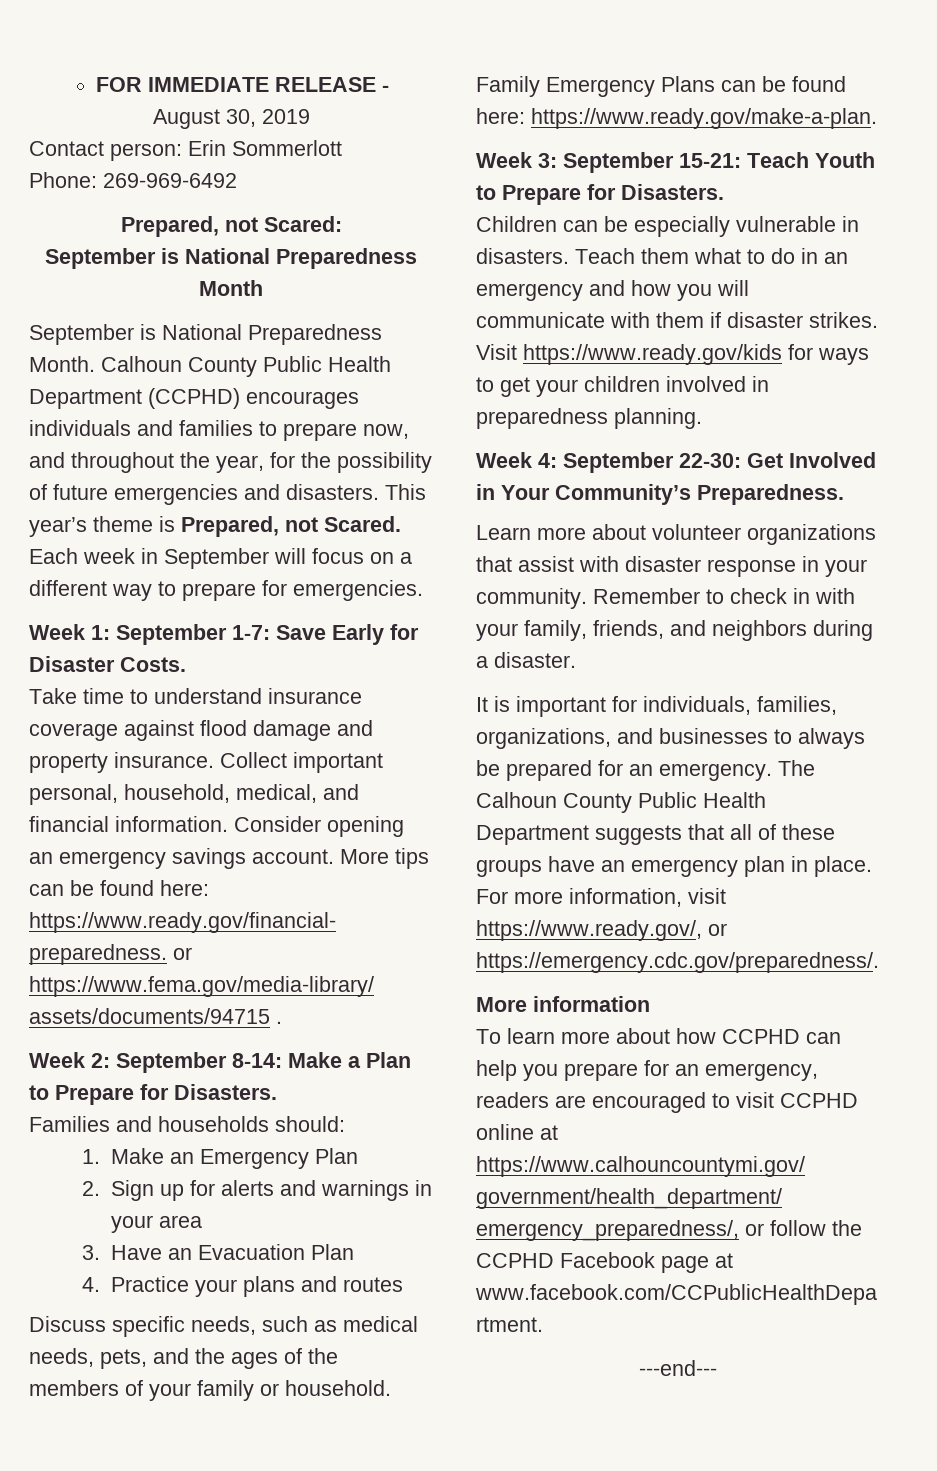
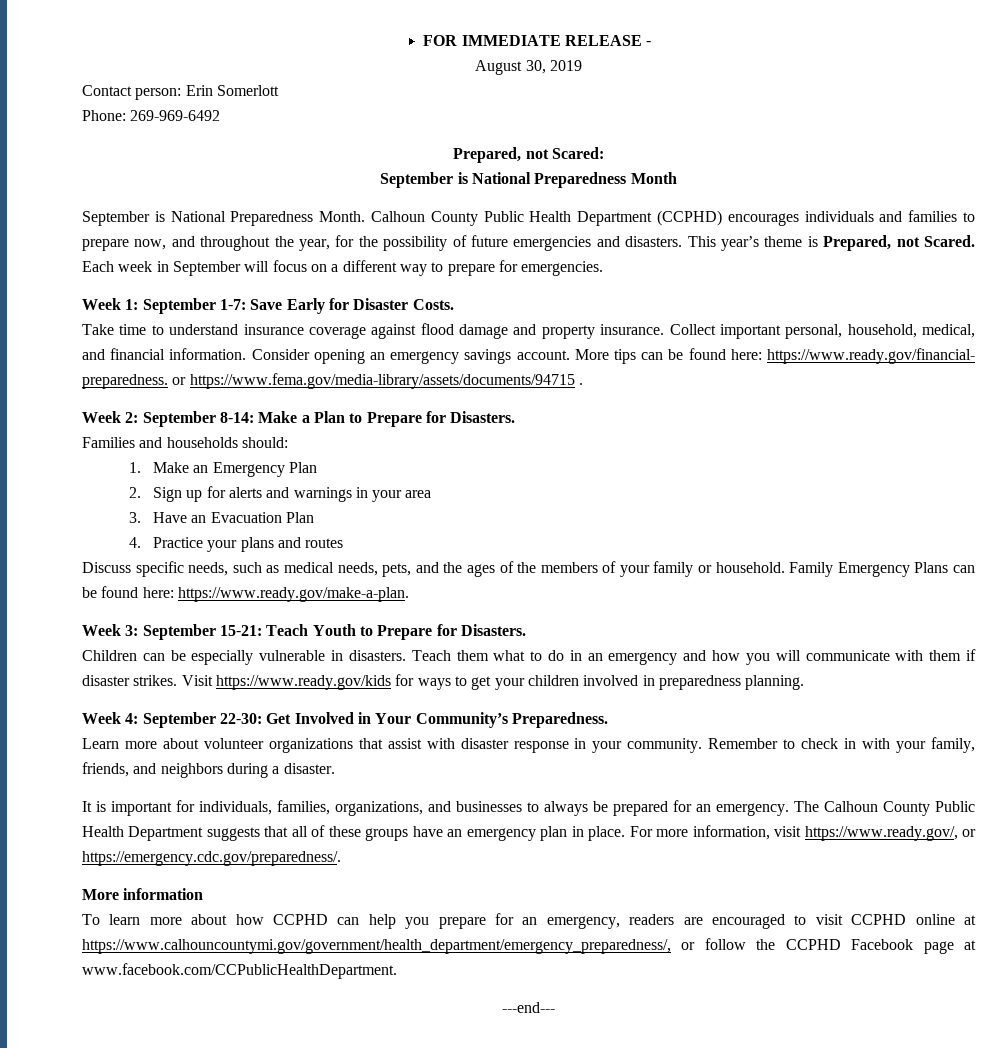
- Contact person: Erin Sommerlott
+ Contact person: Erin Somerlott

